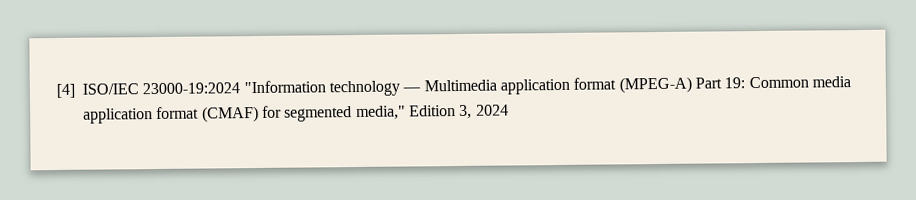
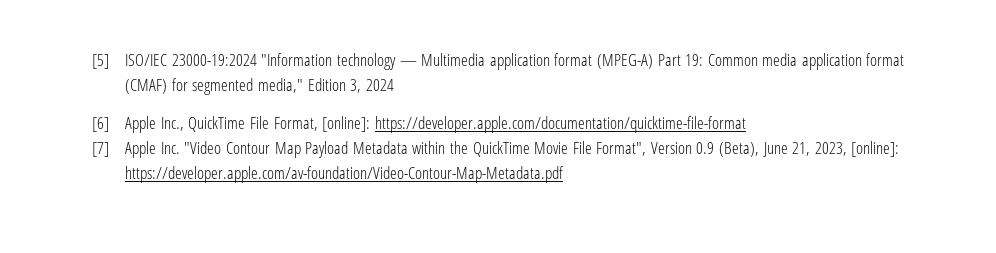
- [4] ISO/IEC 23000-19:2024 "Information technology — Multimedia application format (MPEG-A) Part 19: Common media application format (CMAF) for segmented media," Edition 3, 2024
+ [5] ISO/IEC 23000-19:2024 "Information technology — Multimedia application format (MPEG-A) Part 19: Common media application format (CMAF) for segmented media," Edition 3, 2024
+ [6] Apple Inc., QuickTime File Format, [online]: https://developer.apple.com/documentation/quicktime-file-format
+ [7] Apple Inc. "Video Contour Map Payload Metadata within the QuickTime Movie File Format", Version 0.9 (Beta), June 21, 2023, [online]: https://developer.apple.com/av-foundation/Video-Contour-Map-Metadata.pdf

